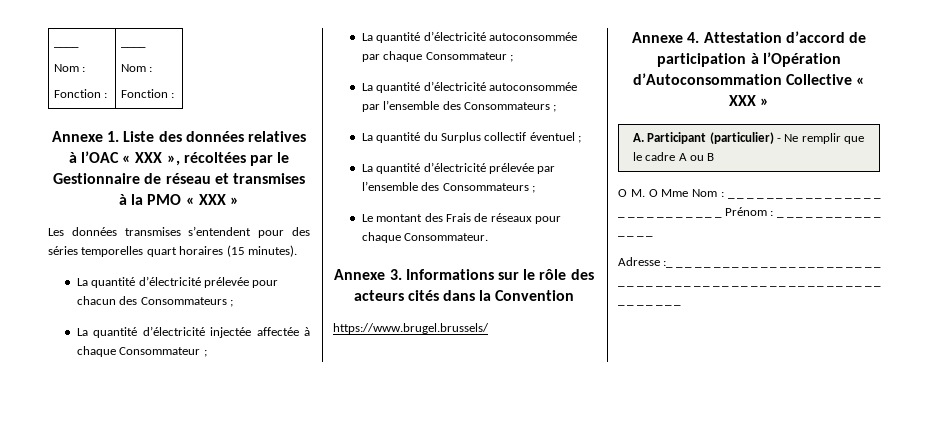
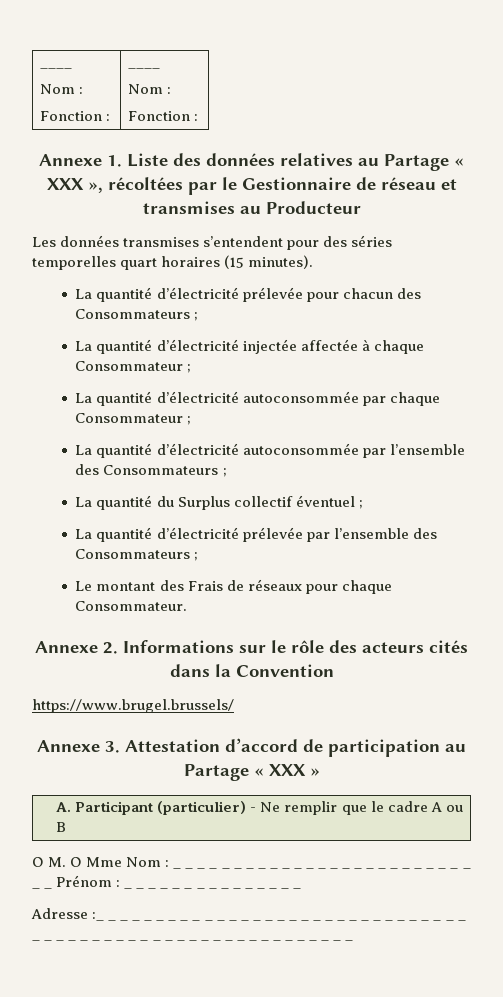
- Annexe 1. Liste des données relatives à l’OAC « XXX », récoltées par le Gestionnaire de réseau et transmises à la PMO « XXX »
+ Annexe 1. Liste des données relatives au Partage « XXX », récoltées par le Gestionnaire de réseau et transmises au Producteur
- Annexe 3. Informations sur le rôle des acteurs cités dans la Convention
+ Annexe 2. Informations sur le rôle des acteurs cités dans la Convention
- Annexe 4. Attestation d’accord de participation à l’Opération d’Autoconsommation Collective « XXX »
+ Annexe 3. Attestation d’accord de participation au Partage « XXX »

